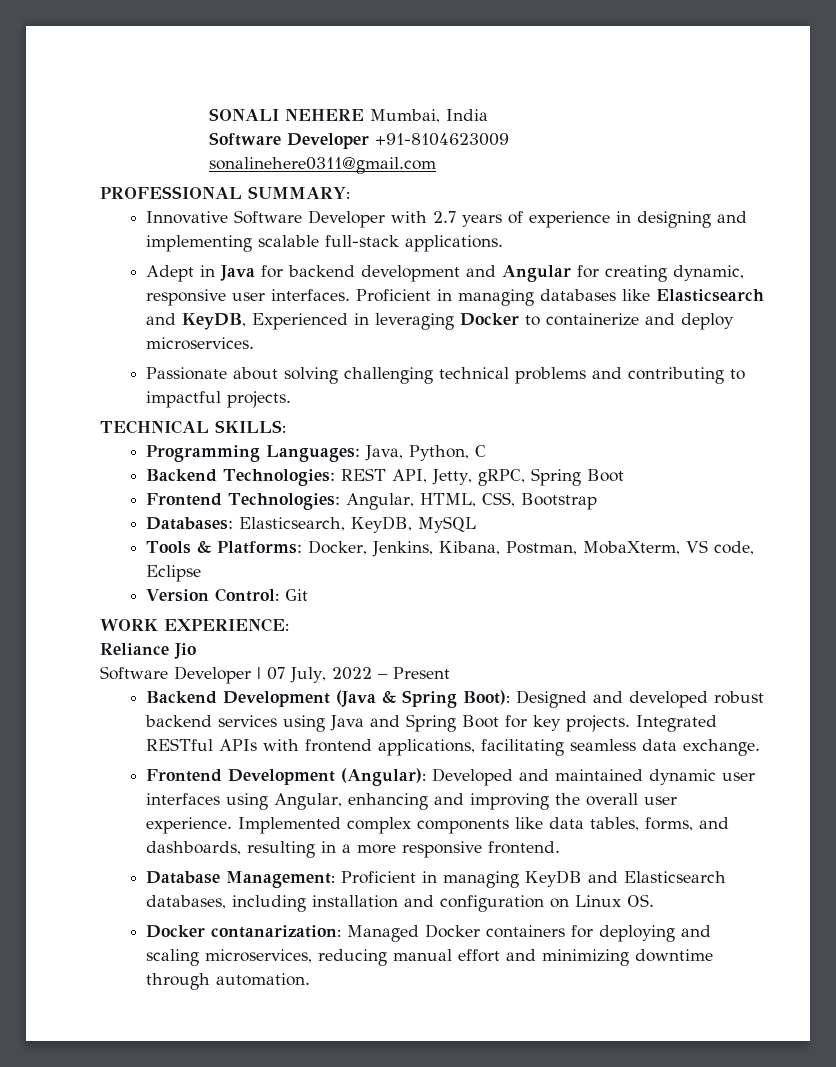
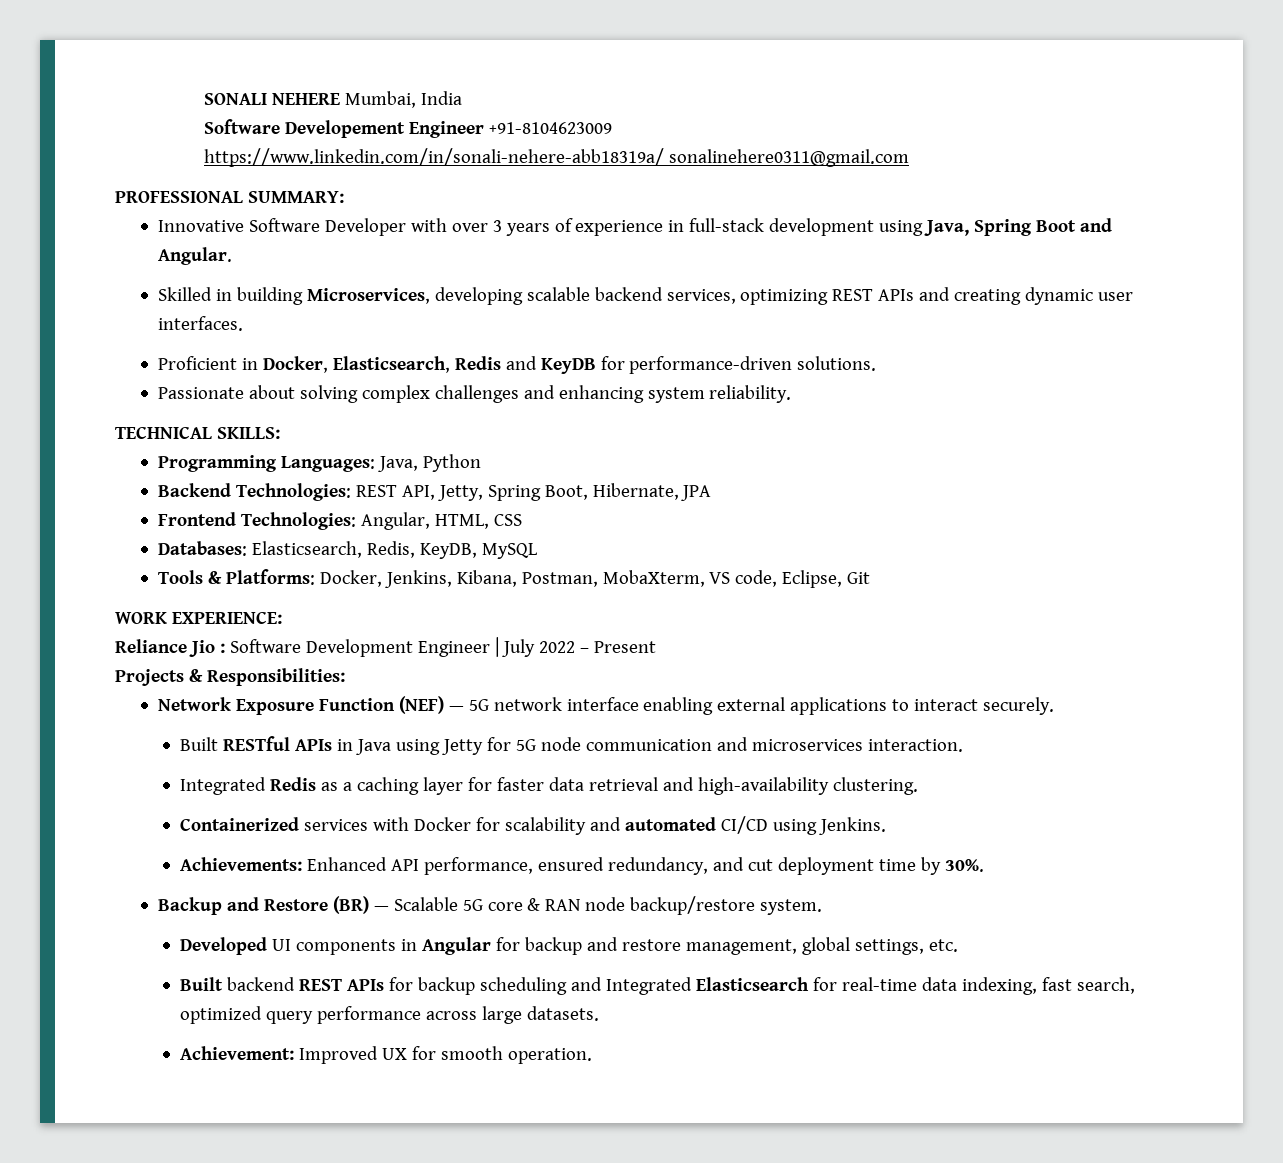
- Software Developer +91-8104623009
+ Software Developement Engineer +91-8104623009
- sonalinehere0311@gmail.com
+ https://www.linkedin.com/in/sonali-nehere-abb18319a/ sonalinehere0311@gmail.com
- Innovative Software Developer with 2.7 years of experience in designing and implementing scalable full-stack applications.
- Adept in Java for backend development and Angular for creating dynamic, responsive user interfaces. Proficient in managing databases like Elasticsearch and KeyDB, Experienced in leveraging Docker to containerize and deploy microservices.
- Passionate about solving challenging technical problems and contributing to impactful projects.
+ Innovative Software Developer with over 3 years of experience in full-stack development using Java, Spring Boot and Angular.
+ Skilled in building Microservices, developing scalable backend services, optimizing REST APIs and creating dynamic user interfaces.
+ Proficient in Docker, Elasticsearch, Redis and KeyDB for performance-driven solutions.
+ Passionate about solving complex challenges and enhancing system reliability.
- Programming Languages: Java, Python, C
+ Programming Languages: Java, Python
- Backend Technologies: REST API, Jetty, gRPC, Spring Boot
+ Backend Technologies: REST API, Jetty, Spring Boot, Hibernate, JPA
- Frontend Technologies: Angular, HTML, CSS, Bootstrap
+ Frontend Technologies: Angular, HTML, CSS
- Databases: Elasticsearch, KeyDB, MySQL
+ Databases: Elasticsearch, Redis, KeyDB, MySQL
- Tools & Platforms: Docker, Jenkins, Kibana, Postman, MobaXterm, VS code, Eclipse
- Version Control: Git
+ Tools & Platforms: Docker, Jenkins, Kibana, Postman, MobaXterm, VS code, Eclipse, Git
- Reliance Jio
- Software Developer | 07 July, 2022 – Present
- Backend Development (Java & Spring Boot): Designed and developed robust backend services using Java and Spring Boot for key projects. Integrated RESTful APIs with frontend applications, facilitating seamless data exchange.
- Frontend Development (Angular): Developed and maintained dynamic user interfaces using Angular, enhancing and improving the overall user experience. Implemented complex components like data tables, forms, and dashboards, resulting in a more responsive frontend.
- Database Management: Proficient in managing KeyDB and Elasticsearch databases, including installation and configuration on Linux OS.
- Docker contanarization: Managed Docker containers for deploying and scaling microservices, reducing manual effort and minimizing downtime through automation.
+ Reliance Jio : Software Development Engineer | July 2022 – Present
+ Projects & Responsibilities:
+ Network Exposure Function (NEF) — 5G network interface enabling external applications to interact securely.
+ Built RESTful APIs in Java using Jetty for 5G node communication and microservices interaction.
+ Integrated Redis as a caching layer for faster data retrieval and high-availability clustering.
+ Containerized services with Docker for scalability and automated CI/CD using Jenkins.
+ Achievements: Enhanced API performance, ensured redundancy, and cut deployment time by 30%.
+ Backup and Restore (BR) — Scalable 5G core & RAN node backup/restore system.
+ Developed UI components in Angular for backup and restore management, global settings, etc.
+ Built backend REST APIs for backup scheduling and Integrated Elasticsearch for real-time data indexing, fast search, optimized query performance across large datasets.
+ Achievement: Improved UX for smooth operation.

